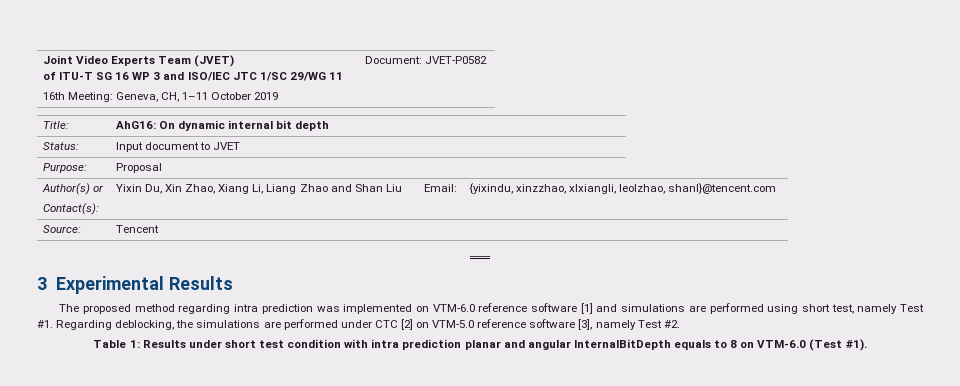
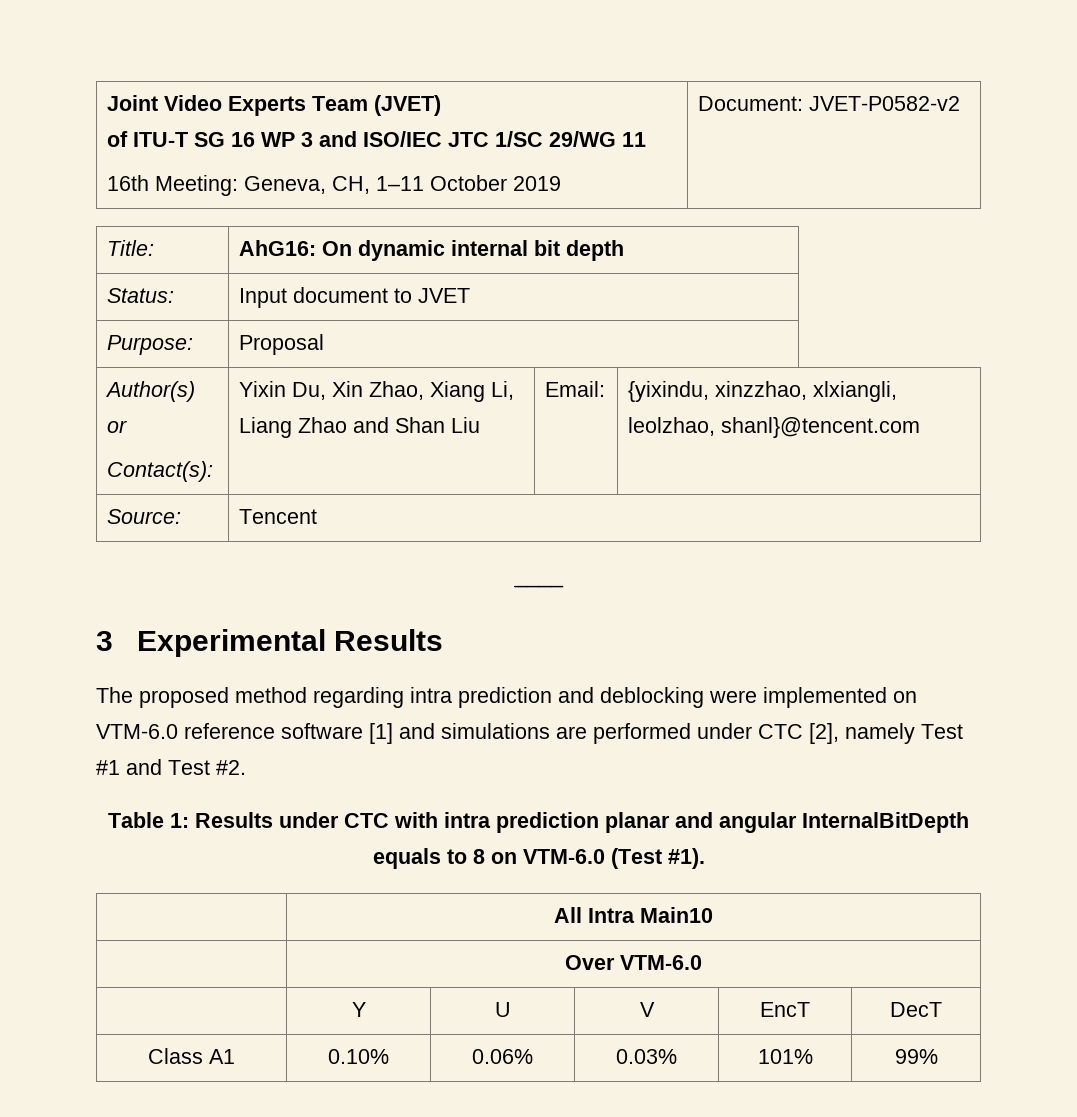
  Joint Video Experts Team (JVET)
  of ITU-T SG 16 WP 3 and ISO/IEC JTC 1/SC 29/WG 11
- 16th Meeting: Geneva, CH, 1–11 October 2019 | Document: JVET-P0582
+ 16th Meeting: Geneva, CH, 1–11 October 2019 | Document: JVET-P0582-v2
- The proposed method regarding intra prediction was implemented on VTM-6.0 reference software [1] and simulations are performed using short test, namely Test #1. Regarding deblocking, the simulations are performed under CTC [2] on VTM-5.0 reference software [3], namely Test #2.
+ The proposed method regarding intra prediction and deblocking were implemented on VTM-6.0 reference software [1] and simulations are performed under CTC [2], namely Test #1 and Test #2.
- Table 1: Results under short test condition with intra prediction planar and angular InternalBitDepth equals to 8 on VTM-6.0 (Test #1).
+ Table 1: Results under CTC with intra prediction planar and angular InternalBitDepth equals to 8 on VTM-6.0 (Test #1).
+ | All Intra Main10
+ | Over VTM-6.0
+ | Y | U | V | EncT | DecT
+ Class A1 | 0.10% | 0.06% | 0.03% | 101% | 99%

